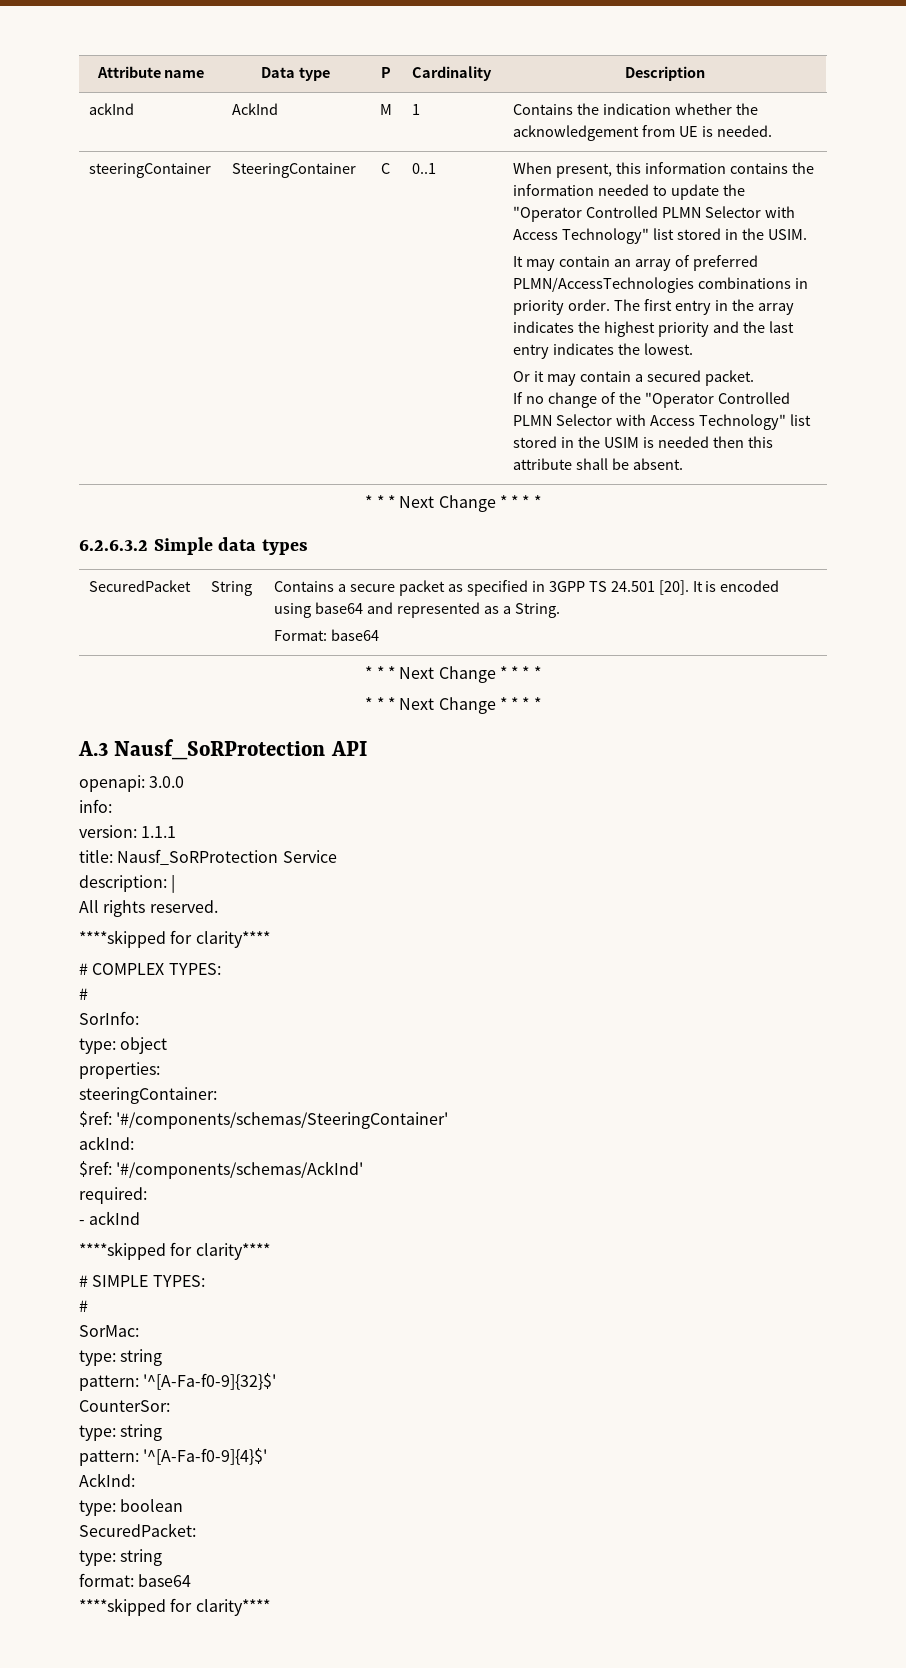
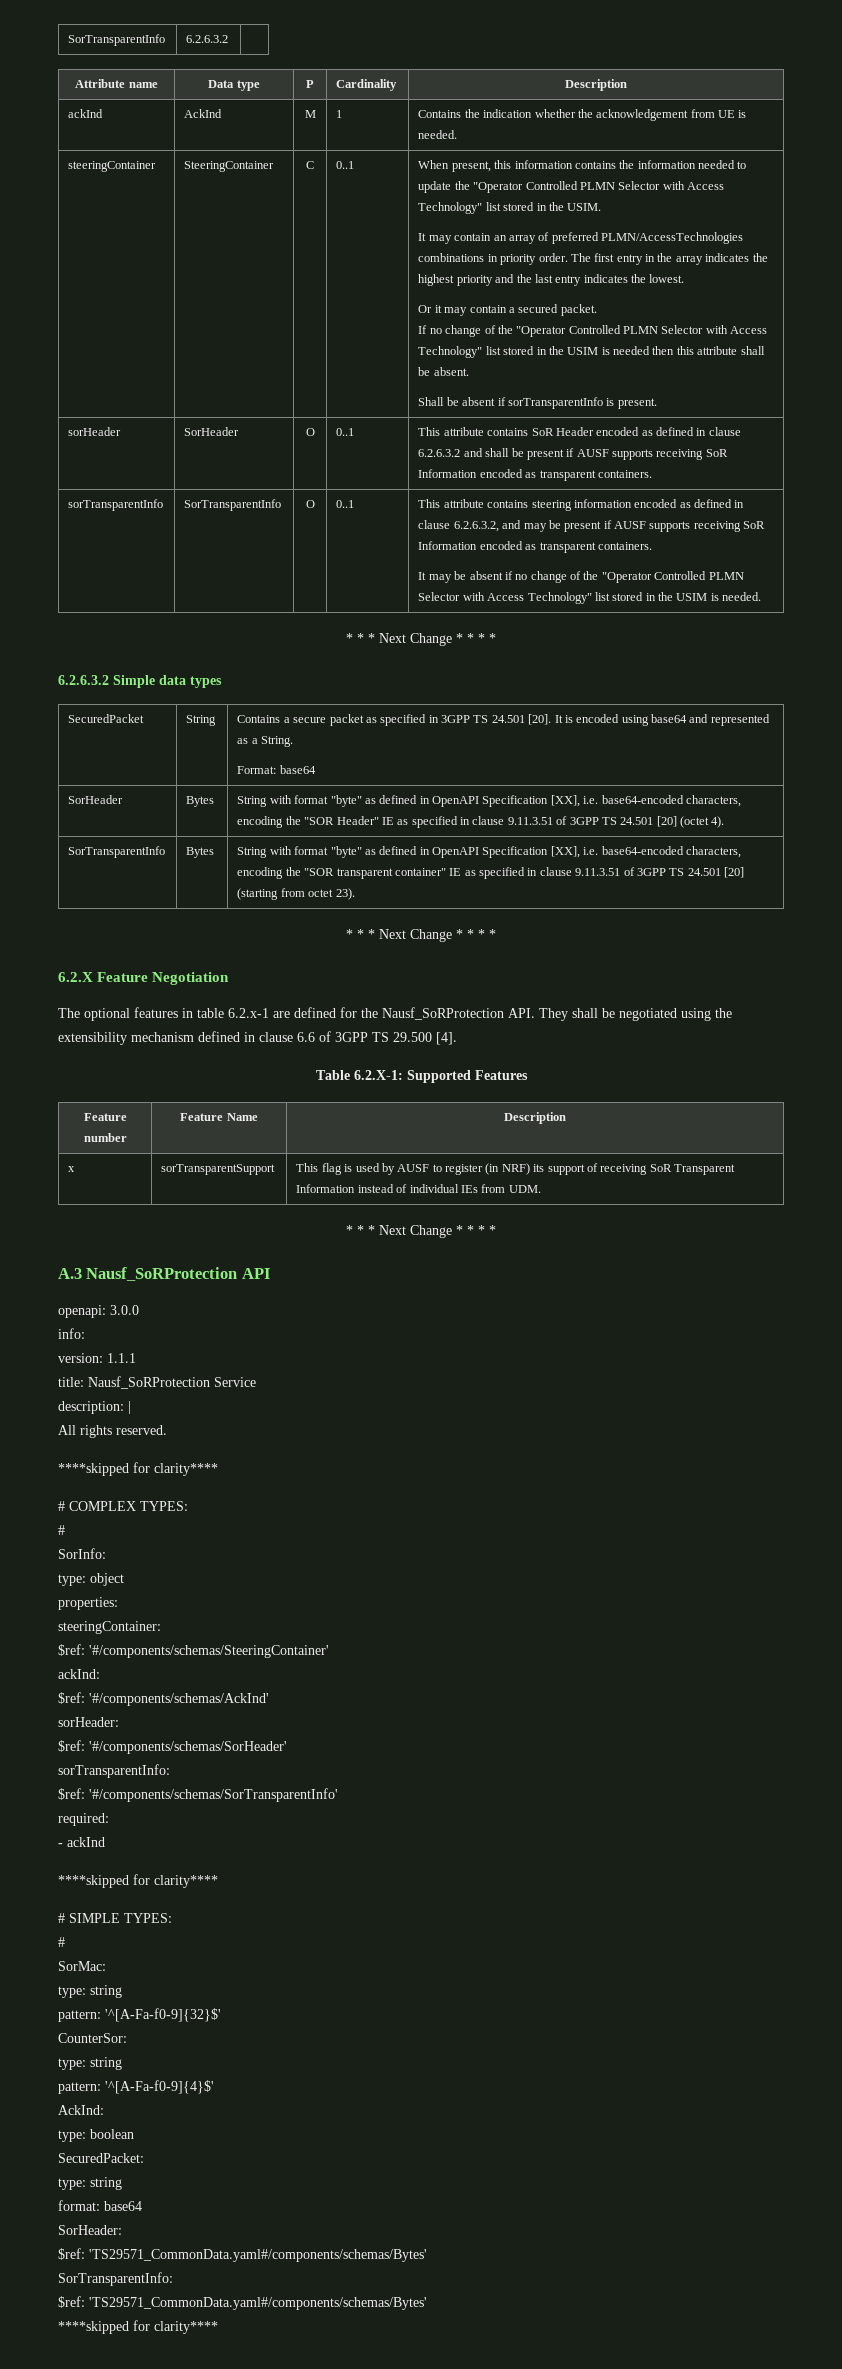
+ SorTransparentInfo | 6.2.6.3.2 |
+ Shall be absent if sorTransparentInfo is present.
+ sorHeader | SorHeader | O | 0..1 | This attribute contains SoR Header encoded as defined in clause 6.2.6.3.2 and shall be present if AUSF supports receiving SoR Information encoded as transparent containers.
+ sorTransparentInfo | SorTransparentInfo | O | 0..1 | This attribute contains steering information encoded as defined in clause 6.2.6.3.2, and may be present if AUSF supports receiving SoR Information encoded as transparent containers.
+ It may be absent if no change of the "Operator Controlled PLMN Selector with Access Technology" list stored in the USIM is needed.
  SecuredPacket | String | Contains a secure packet as specified in 3GPP TS 24.501 [20]. It is encoded using base64 and represented as a String.
  Format: base64
+ SorHeader | Bytes | String with format "byte" as defined in OpenAPI Specification [XX], i.e. base64-encoded characters, encoding the "SOR Header" IE as specified in clause 9.11.3.51 of 3GPP TS 24.501 [20] (octet 4).
+ SorTransparentInfo | Bytes | String with format "byte" as defined in OpenAPI Specification [XX], i.e. base64-encoded characters, encoding the "SOR transparent container" IE as specified in clause 9.11.3.51 of 3GPP TS 24.501 [20] (starting from octet 23).
  * * * Next Change * * * *
+ 6.2.X Feature Negotiation
+ The optional features in table 6.2.x-1 are defined for the Nausf_SoRProtection API. They shall be negotiated using the extensibility mechanism defined in clause 6.6 of 3GPP TS 29.500 [4].
+ Table 6.2.X-1: Supported Features
+ Feature number | Feature Name | Description
+ x | sorTransparentSupport | This flag is used by AUSF to register (in NRF) its support of receiving SoR Transparent Information instead of individual IEs from UDM.
+ sorHeader:
+ $ref: '#/components/schemas/SorHeader'
+ sorTransparentInfo:
+ $ref: '#/components/schemas/SorTransparentInfo'
+ SorHeader:
+ $ref: 'TS29571_CommonData.yaml#/components/schemas/Bytes'
+ SorTransparentInfo:
+ $ref: 'TS29571_CommonData.yaml#/components/schemas/Bytes'

